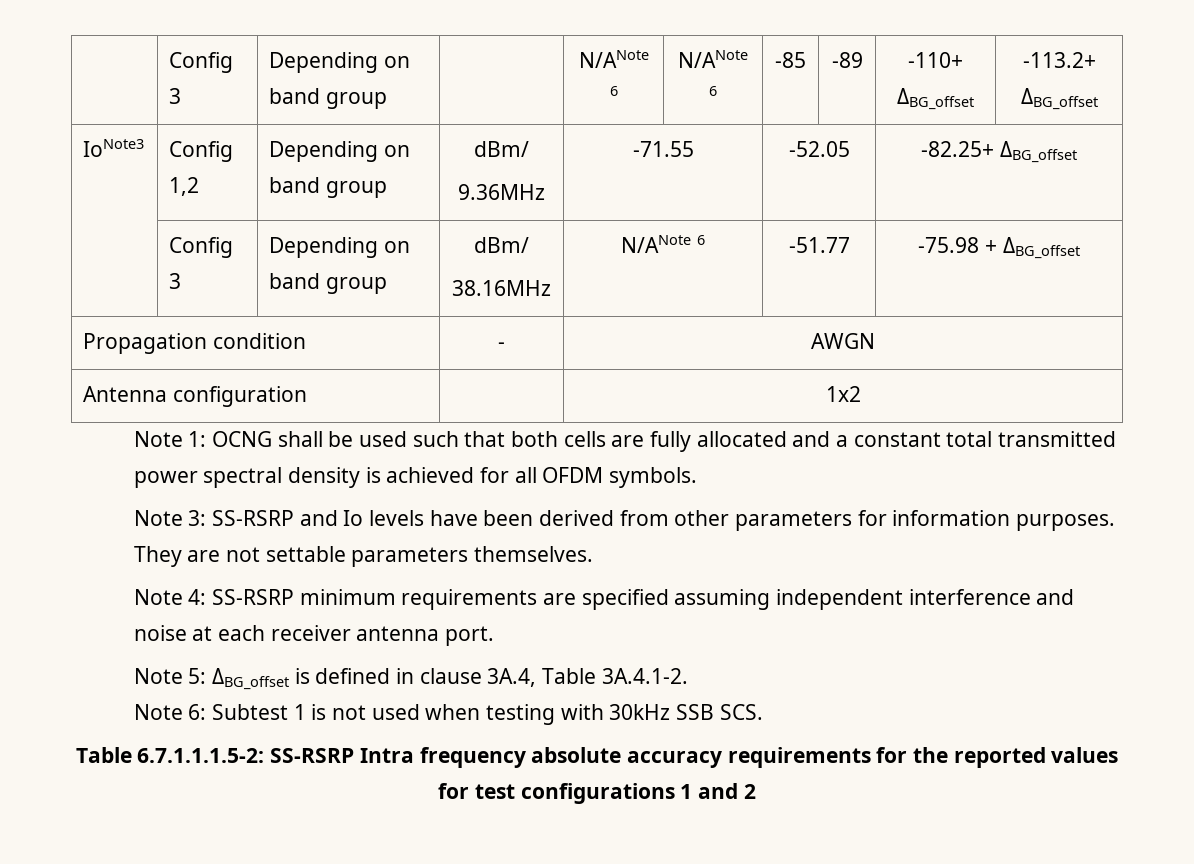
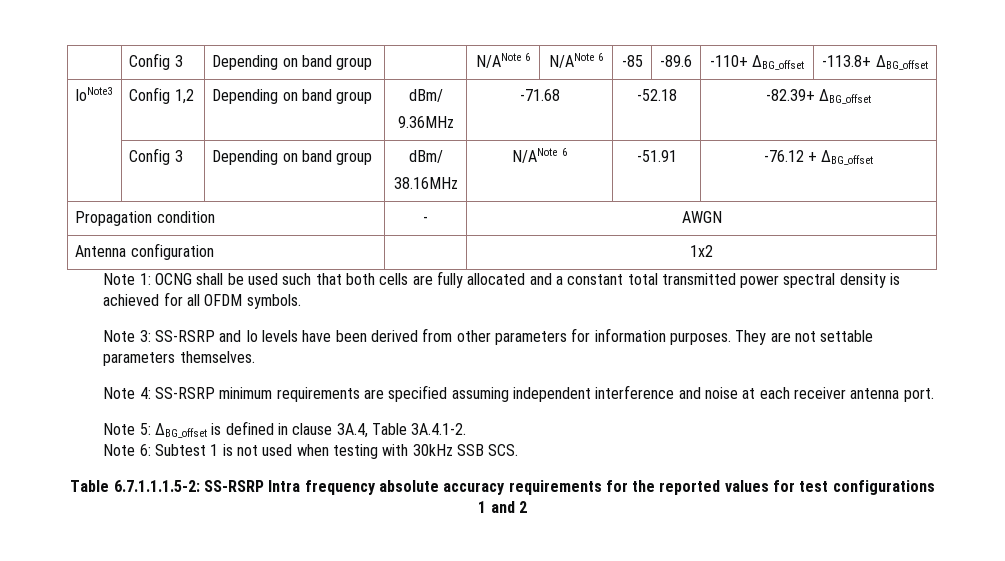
- | Config 3 | Depending on band group | | N/ANote 6 | N/ANote 6 | -85 | -89 | -110+ ΔBG_offset | -113.2+ ΔBG_offset
+ | Config 3 | Depending on band group | | N/ANote 6 | N/ANote 6 | -85 | -89.6 | -110+ ΔBG_offset | -113.8+ ΔBG_offset
  IoNote3 | Config 1,2 | Depending on band group | dBm/
- 9.36MHz | -71.55 | -52.05 | -82.25+ ΔBG_offset
+ 9.36MHz | -71.68 | -52.18 | -82.39+ ΔBG_offset
  | Config 3 | Depending on band group | dBm/
- 38.16MHz | N/ANote 6 | -51.77 | -75.98 + ΔBG_offset
+ 38.16MHz | N/ANote 6 | -51.91 | -76.12 + ΔBG_offset

